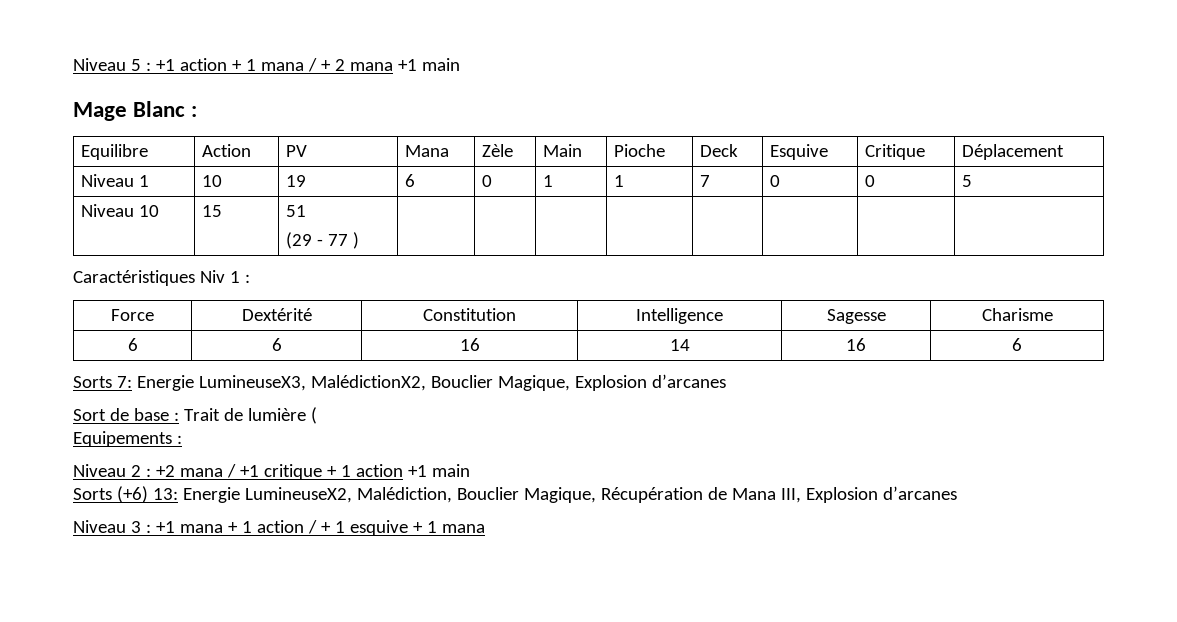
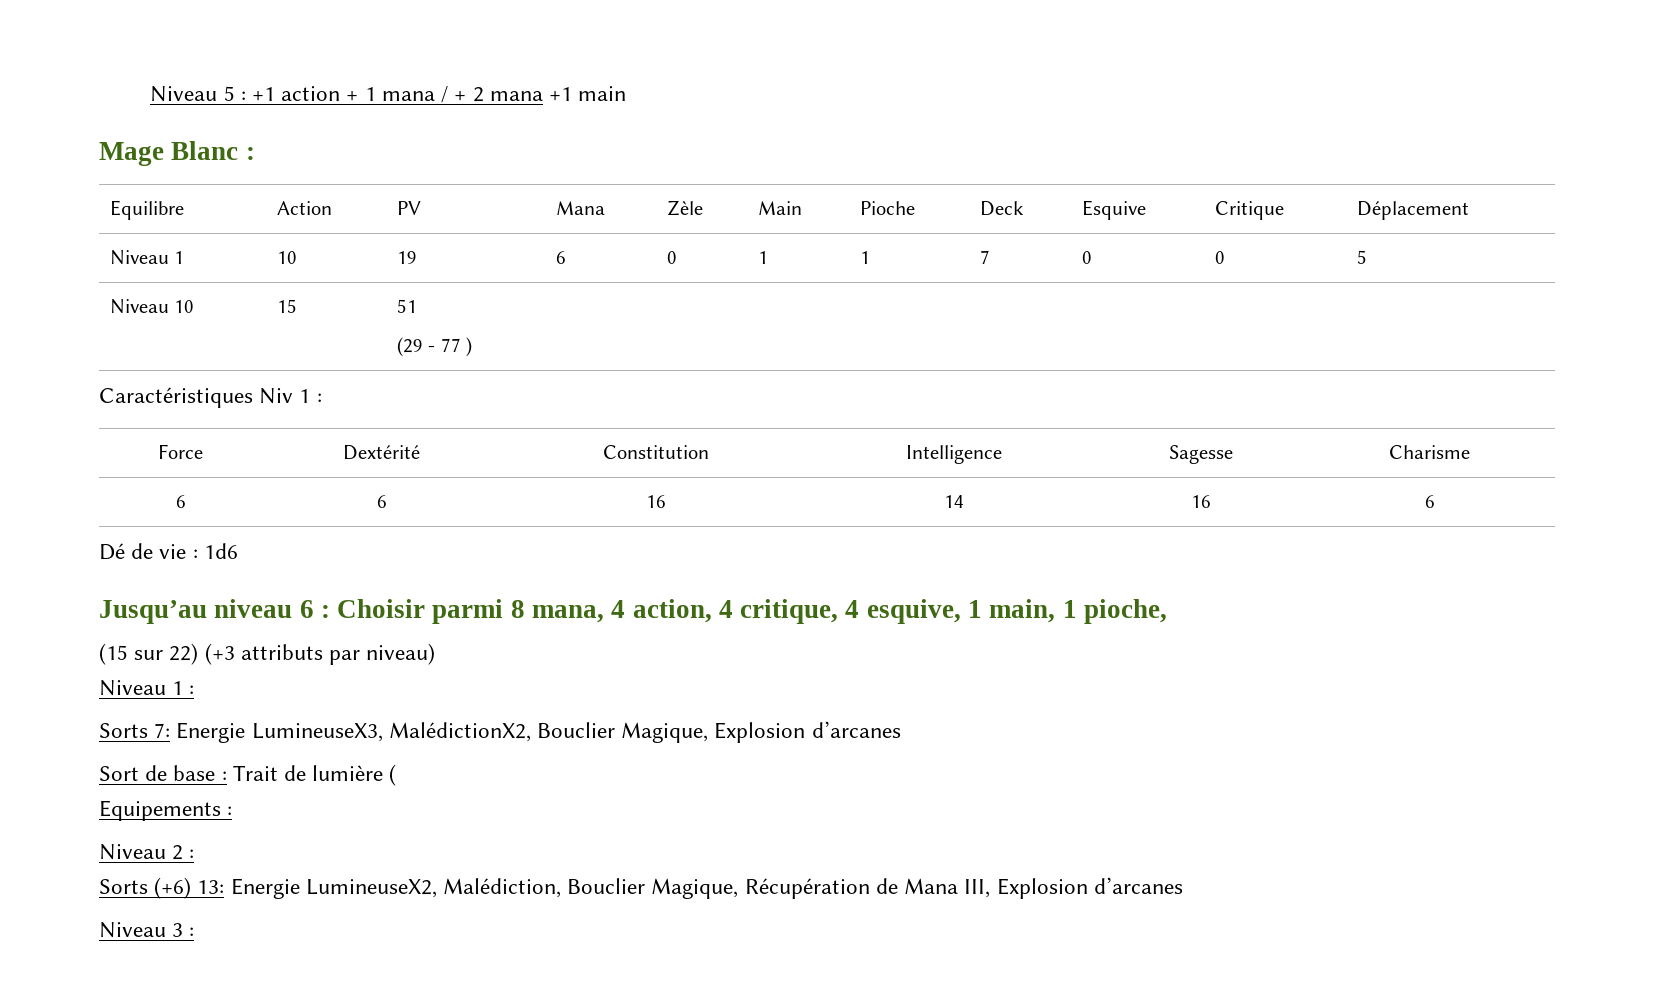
+ Dé de vie : 1d6
+ Jusqu’au niveau 6 : Choisir parmi 8 mana, 4 action, 4 critique, 4 esquive, 1 main, 1 pioche,
+ (15 sur 22) (+3 attributs par niveau)
+ Niveau 1 :
- Niveau 2 : +2 mana / +1 critique + 1 action +1 main
+ Niveau 2 :
- Niveau 3 : +1 mana + 1 action / + 1 esquive + 1 mana
+ Niveau 3 :

